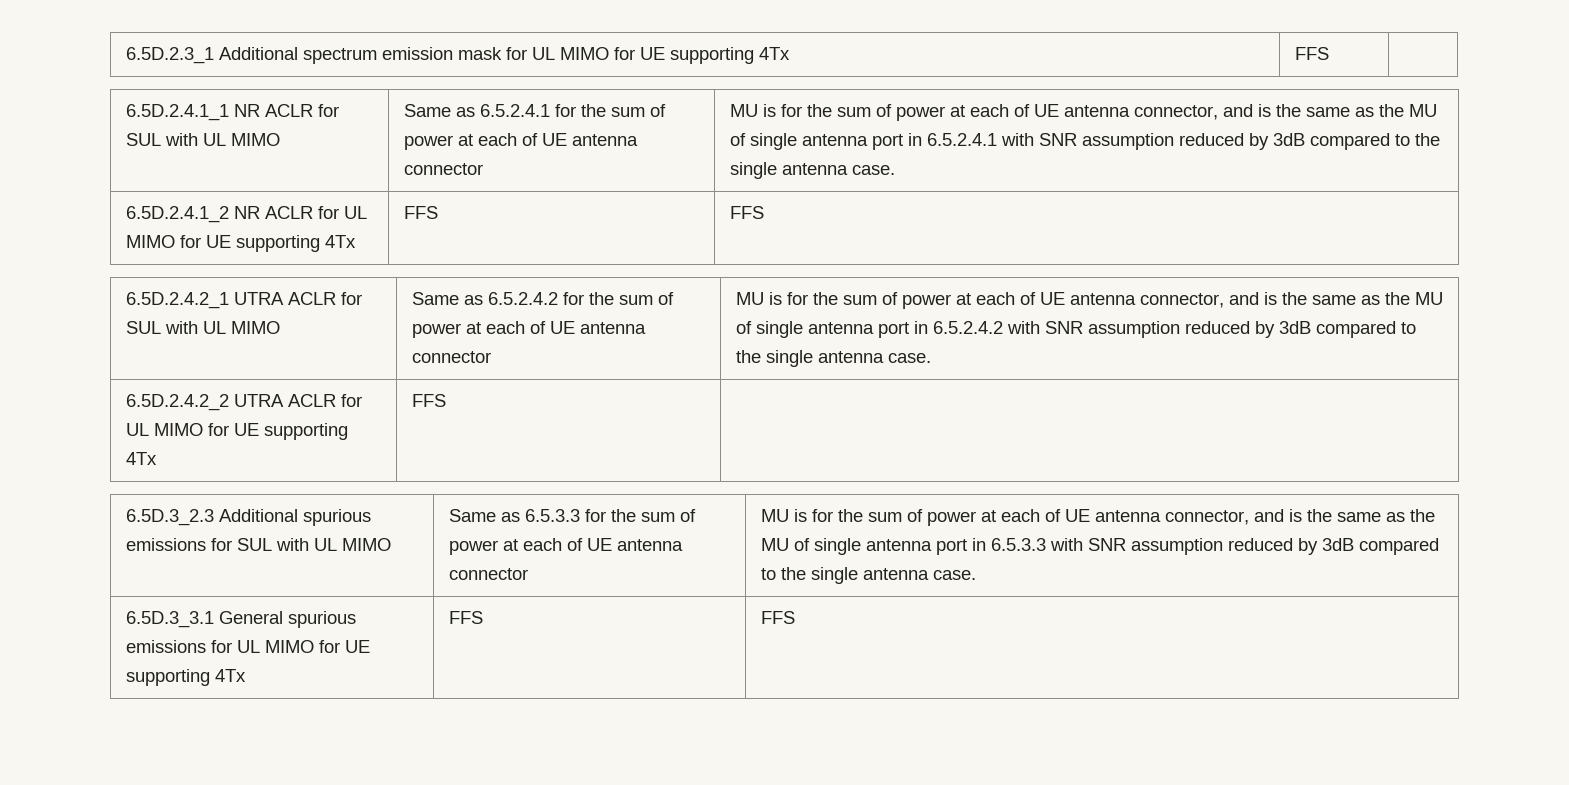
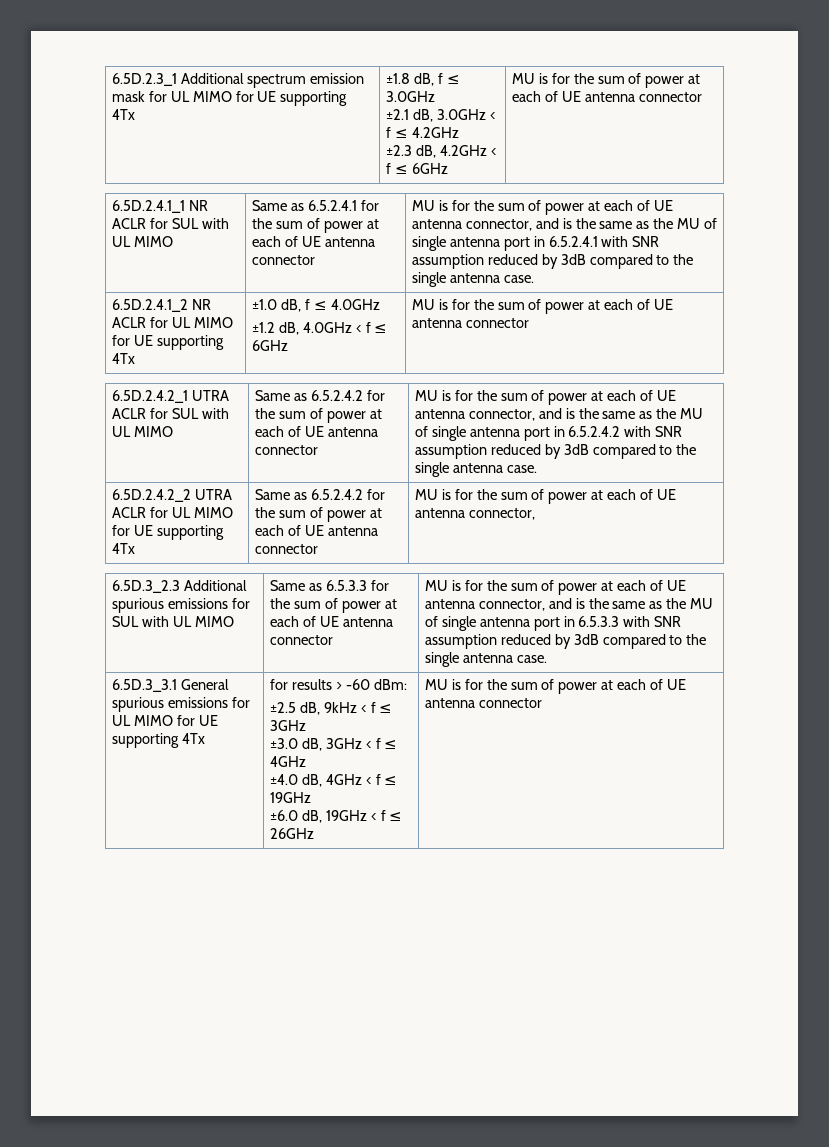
- 6.5D.2.3_1 Additional spectrum emission mask for UL MIMO for UE supporting 4Tx | FFS
+ 6.5D.2.3_1 Additional spectrum emission mask for UL MIMO for UE supporting 4Tx | ±1.8 dB, f ≤ 3.0GHz
+ ±2.1 dB, 3.0GHz < f ≤ 4.2GHz
+ ±2.3 dB, 4.2GHz < f ≤ 6GHz | MU is for the sum of power at each of UE antenna connector
- 6.5D.2.4.1_2 NR ACLR for UL MIMO for UE supporting 4Tx | FFS | FFS
+ 6.5D.2.4.1_2 NR ACLR for UL MIMO for UE supporting 4Tx | ±1.0 dB, f ≤ 4.0GHz
+ ±1.2 dB, 4.0GHz < f ≤ 6GHz | MU is for the sum of power at each of UE antenna connector
- 6.5D.2.4.2_2 UTRA ACLR for UL MIMO for UE supporting 4Tx | FFS |
+ 6.5D.2.4.2_2 UTRA ACLR for UL MIMO for UE supporting 4Tx | Same as 6.5.2.4.2 for the sum of power at each of UE antenna connector | MU is for the sum of power at each of UE antenna connector,
- 6.5D.3_3.1 General spurious emissions for UL MIMO for UE supporting 4Tx | FFS | FFS
+ 6.5D.3_3.1 General spurious emissions for UL MIMO for UE supporting 4Tx | for results > -60 dBm:
+ ±2.5 dB, 9kHz < f ≤ 3GHz
+ ±3.0 dB, 3GHz < f ≤ 4GHz
+ ±4.0 dB, 4GHz < f ≤ 19GHz
+ ±6.0 dB, 19GHz < f ≤ 26GHz | MU is for the sum of power at each of UE antenna connector

